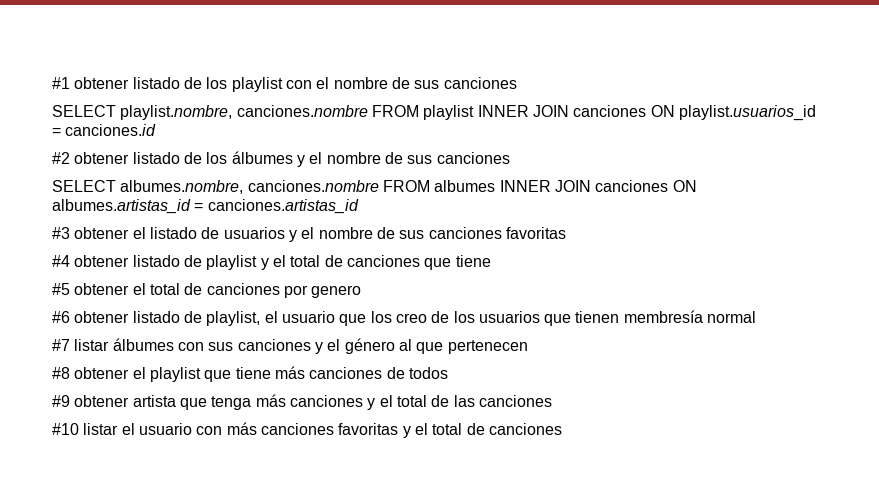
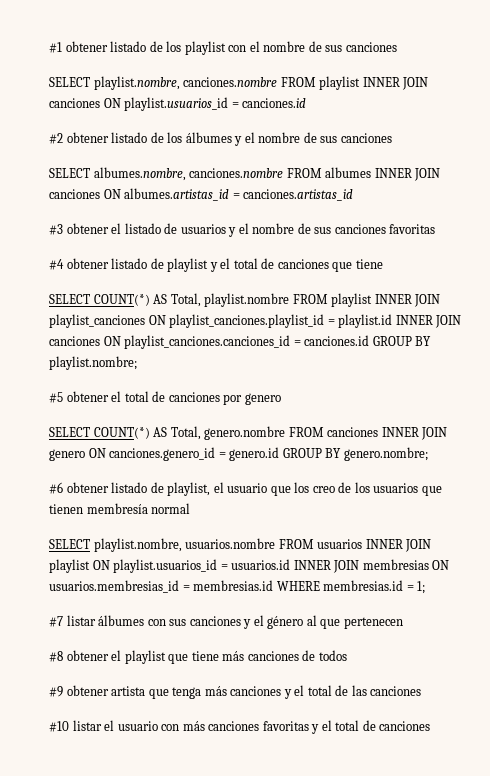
+ SELECT COUNT(*) AS Total, playlist.nombre FROM playlist INNER JOIN playlist_canciones ON playlist_canciones.playlist_id = playlist.id INNER JOIN canciones ON playlist_canciones.canciones_id = canciones.id GROUP BY playlist.nombre;
+ SELECT COUNT(*) AS Total, genero.nombre FROM canciones INNER JOIN genero ON canciones.genero_id = genero.id GROUP BY genero.nombre;
+ SELECT playlist.nombre, usuarios.nombre FROM usuarios INNER JOIN playlist ON playlist.usuarios_id = usuarios.id INNER JOIN membresias ON usuarios.membresias_id = membresias.id WHERE membresias.id = 1;

